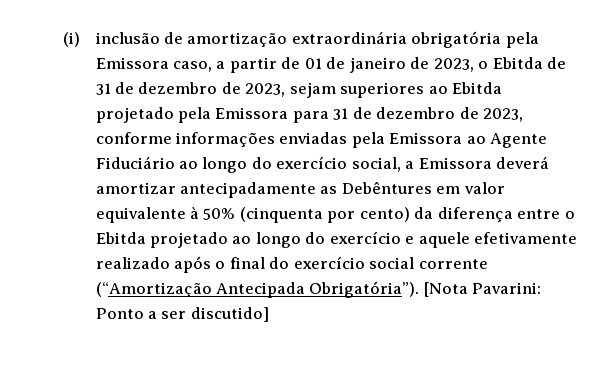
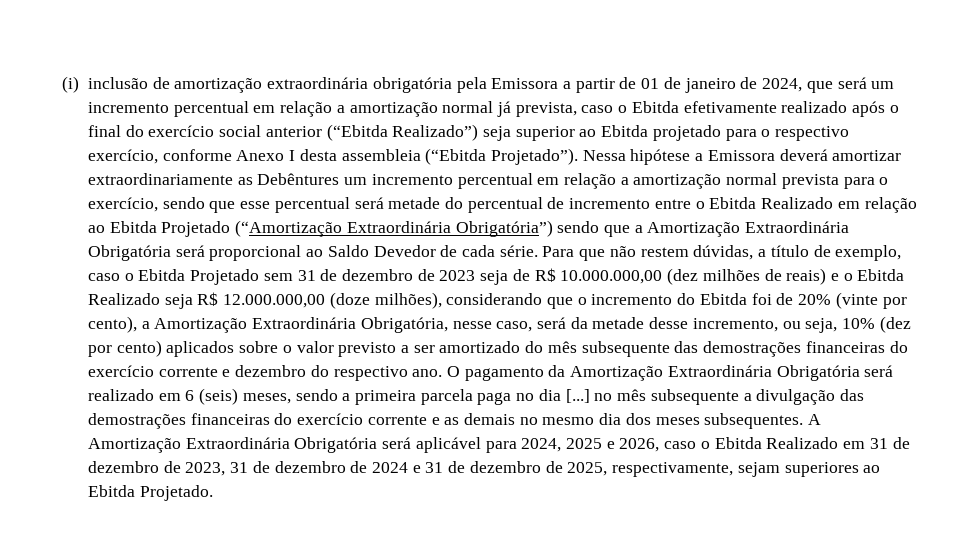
- (i) inclusão de amortização extraordinária obrigatória pela Emissora caso, a partir de 01 de janeiro de 2023, o Ebitda de 31 de dezembro de 2023, sejam superiores ao Ebitda projetado pela Emissora para 31 de dezembro de 2023, conforme informações enviadas pela Emissora ao Agente Fiduciário ao longo do exercício social, a Emissora deverá amortizar antecipadamente as Debêntures em valor equivalente à 50% (cinquenta por cento) da diferença entre o Ebitda projetado ao longo do exercício e aquele efetivamente realizado após o final do exercício social corrente (“Amortização Antecipada Obrigatória”). [Nota Pavarini: Ponto a ser discutido]
+ (i) inclusão de amortização extraordinária obrigatória pela Emissora a partir de 01 de janeiro de 2024, que será um incremento percentual em relação a amortização normal já prevista, caso o Ebitda efetivamente realizado após o final do exercício social anterior (“Ebitda Realizado”) seja superior ao Ebitda projetado para o respectivo exercício, conforme Anexo I desta assembleia (“Ebitda Projetado”). Nessa hipótese a Emissora deverá amortizar extraordinariamente as Debêntures um incremento percentual em relação a amortização normal prevista para o exercício, sendo que esse percentual será metade do percentual de incremento entre o Ebitda Realizado em relação ao Ebitda Projetado (“Amortização Extraordinária Obrigatória”) sendo que a Amortização Extraordinária Obrigatória será proporcional ao Saldo Devedor de cada série. Para que não restem dúvidas, a título de exemplo, caso o Ebitda Projetado sem 31 de dezembro de 2023 seja de R$ 10.000.000,00 (dez milhões de reais) e o Ebitda Realizado seja R$ 12.000.000,00 (doze milhões), considerando que o incremento do Ebitda foi de 20% (vinte por cento), a Amortização Extraordinária Obrigatória, nesse caso, será da metade desse incremento, ou seja, 10% (dez por cento) aplicados sobre o valor previsto a ser amortizado do mês subsequente das demostrações financeiras do exercício corrente e dezembro do respectivo ano. O pagamento da Amortização Extraordinária Obrigatória será realizado em 6 (seis) meses, sendo a primeira parcela paga no dia [...] no mês subsequente a divulgação das demostrações financeiras do exercício corrente e as demais no mesmo dia dos meses subsequentes. A Amortização Extraordinária Obrigatória será aplicável para 2024, 2025 e 2026, caso o Ebitda Realizado em 31 de dezembro de 2023, 31 de dezembro de 2024 e 31 de dezembro de 2025, respectivamente, sejam superiores ao Ebitda Projetado.

